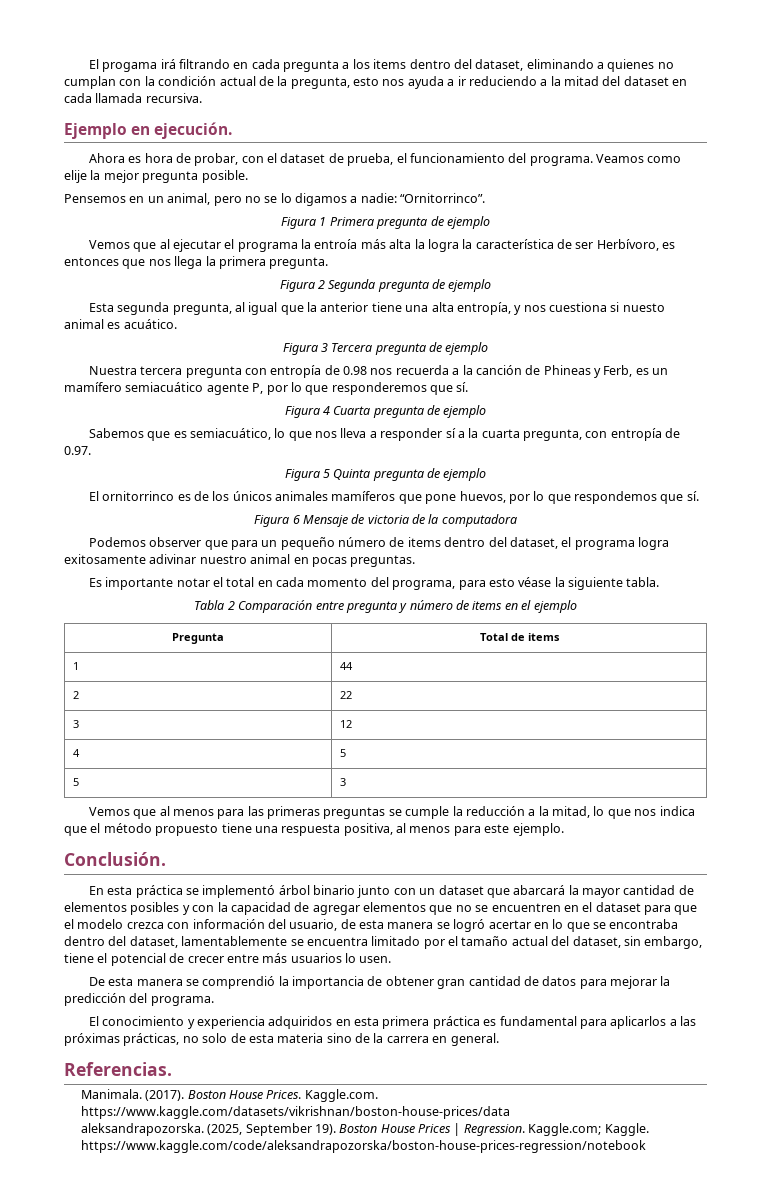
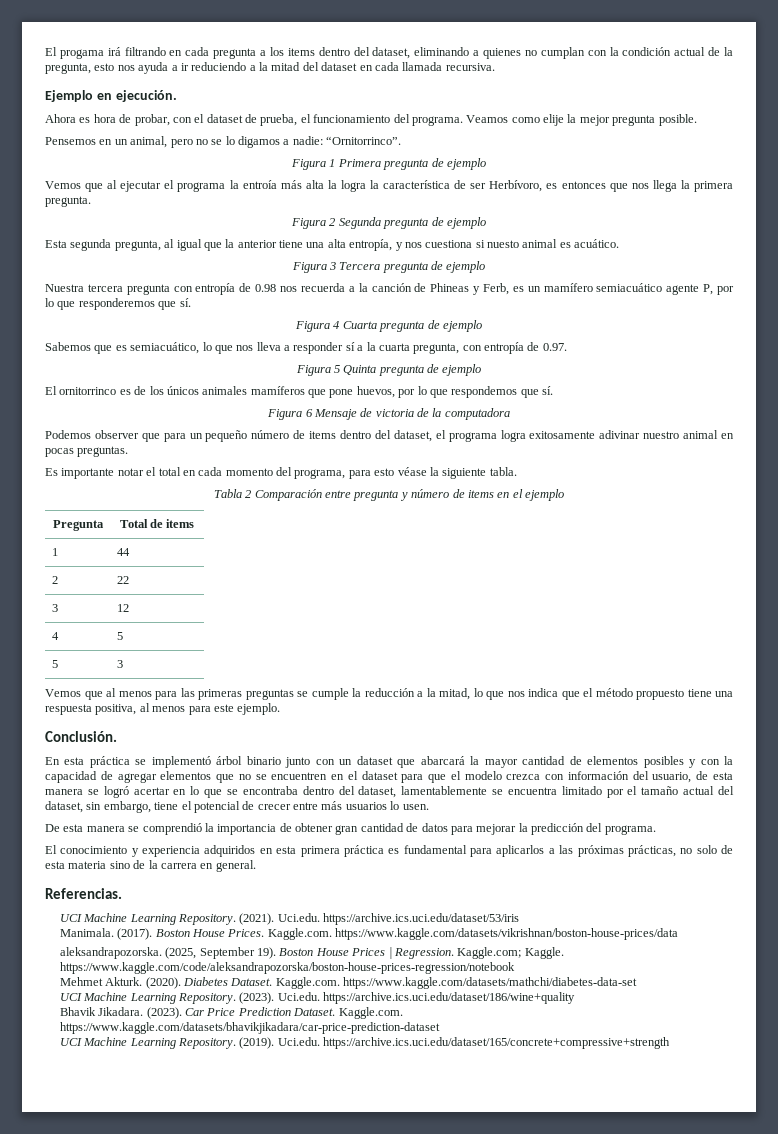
+ UCI Machine Learning Repository. (2021). Uci.edu. https://archive.ics.uci.edu/dataset/53/iris
+ Mehmet Akturk. (2020). Diabetes Dataset. Kaggle.com. https://www.kaggle.com/datasets/mathchi/diabetes-data-set
+ UCI Machine Learning Repository. (2023). Uci.edu. https://archive.ics.uci.edu/dataset/186/wine+quality
+ Bhavik Jikadara. (2023). Car Price Prediction Dataset. Kaggle.com. https://www.kaggle.com/datasets/bhavikjikadara/car-price-prediction-dataset
+ UCI Machine Learning Repository. (2019). Uci.edu. https://archive.ics.uci.edu/dataset/165/concrete+compressive+strength

